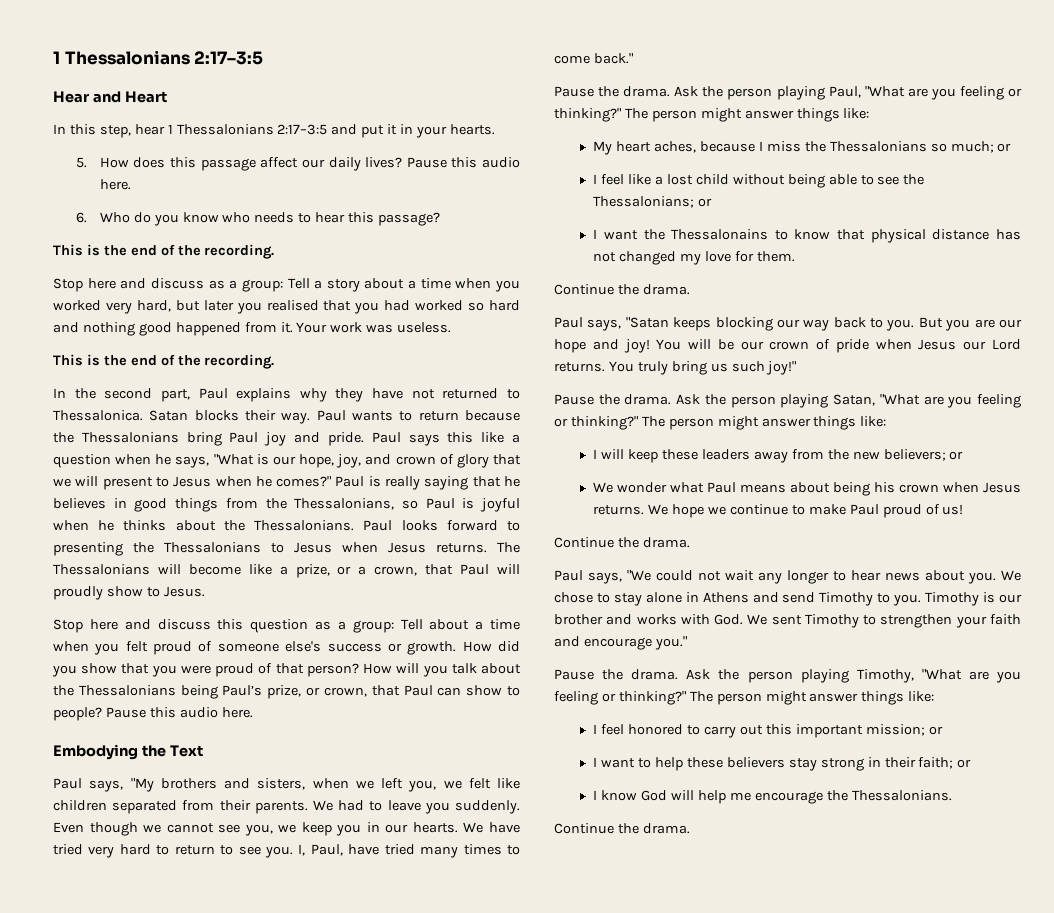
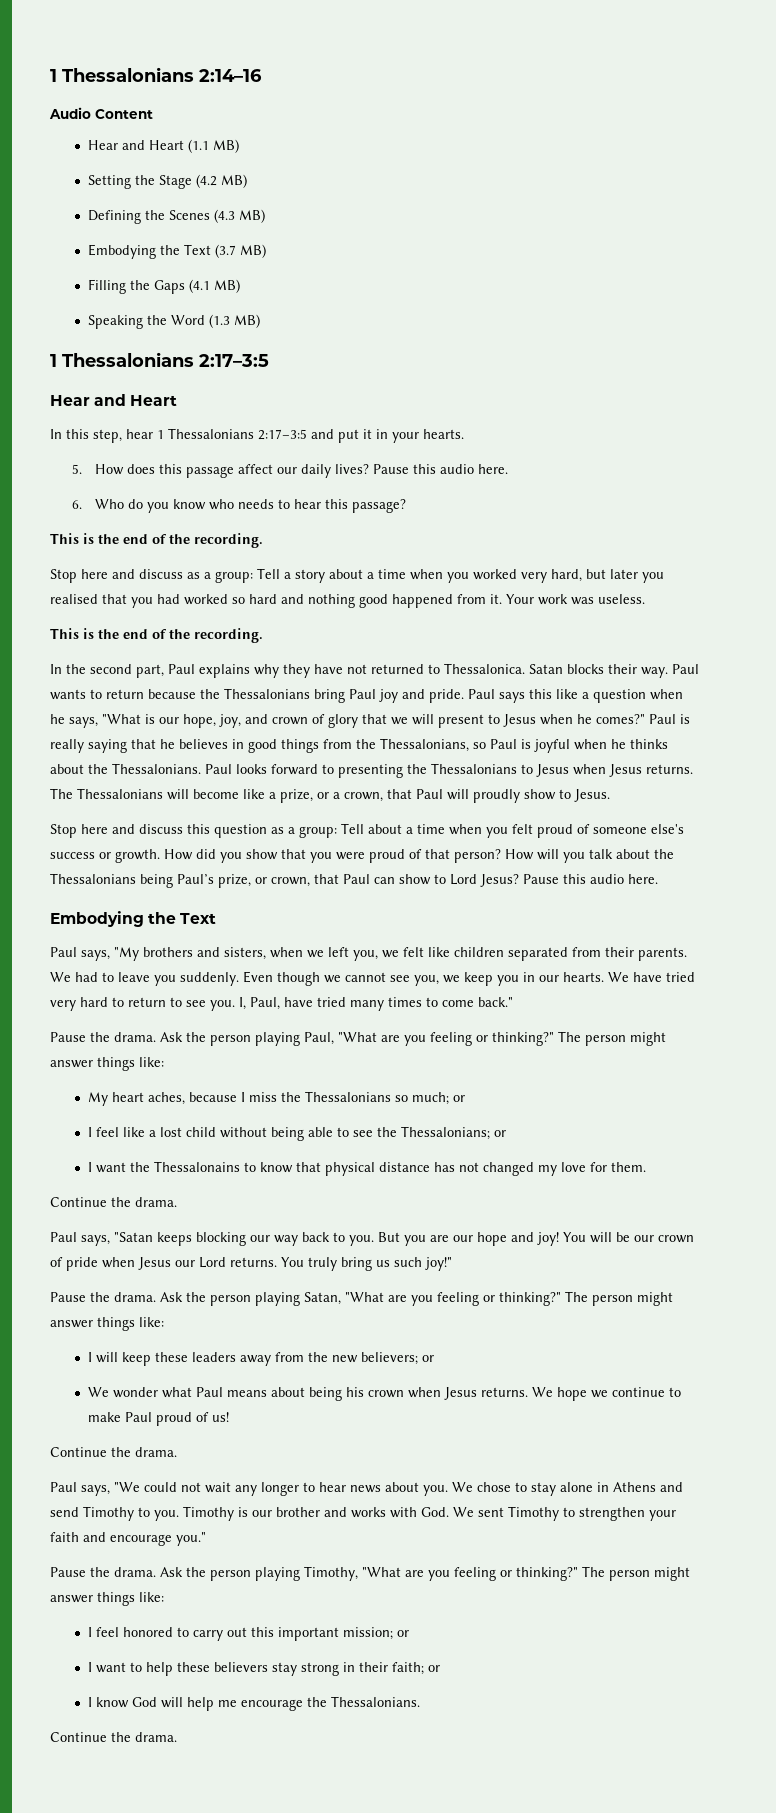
+ 1 Thessalonians 2:14–16
+ Audio Content
+ Hear and Heart (1.1 MB)
+ Setting the Stage (4.2 MB)
+ Defining the Scenes (4.3 MB)
+ Embodying the Text (3.7 MB)
+ Filling the Gaps (4.1 MB)
+ Speaking the Word (1.3 MB)
- How will you talk about the Thessalonians being Paul’s prize, or crown, that Paul can show to people?
+ How will you talk about the Thessalonians being Paul’s prize, or crown, that Paul can show to Lord Jesus?

